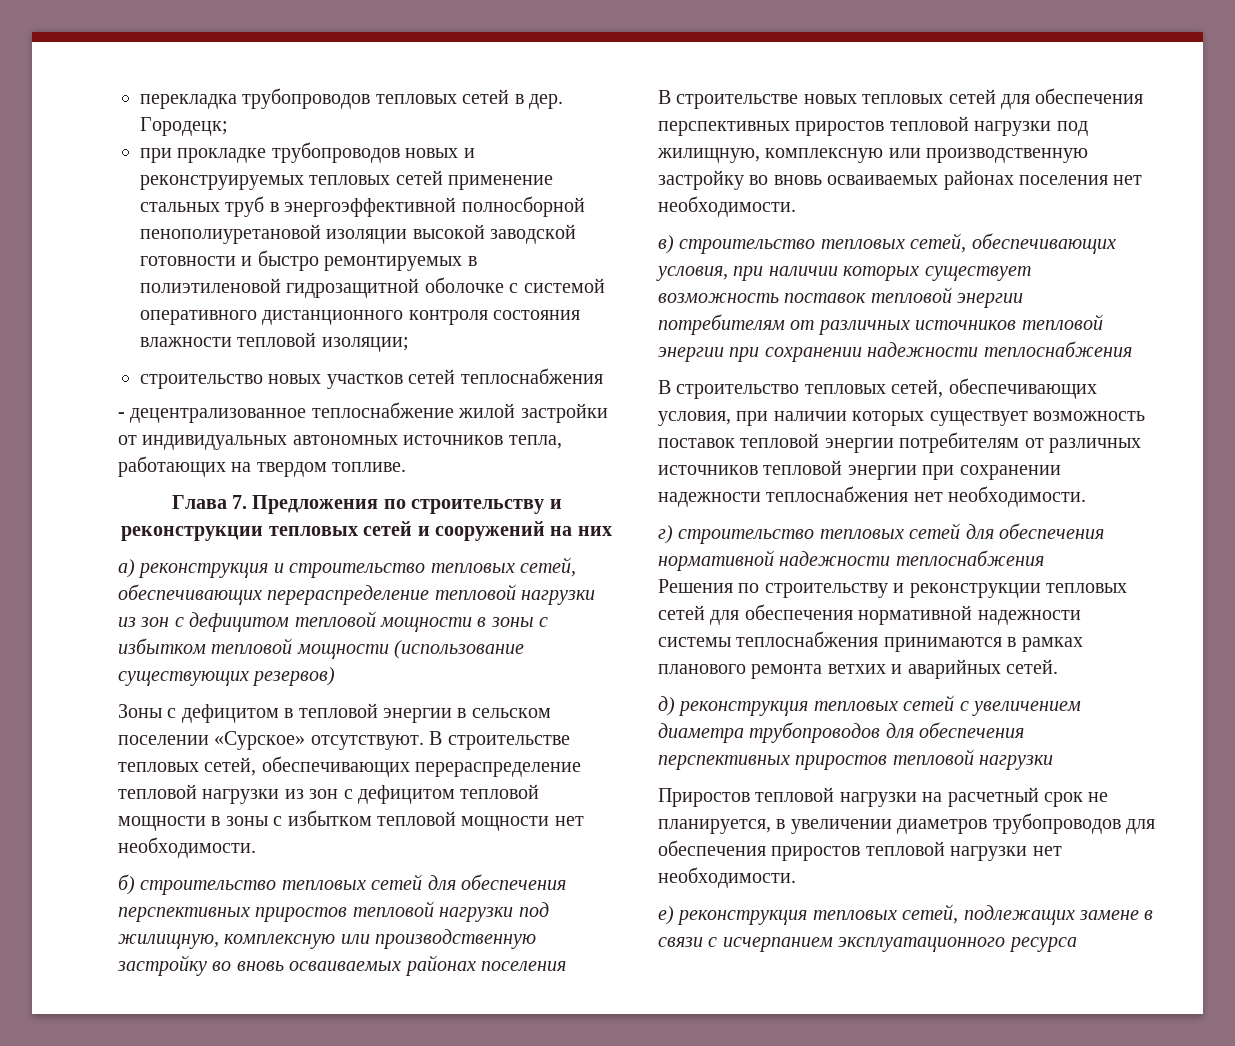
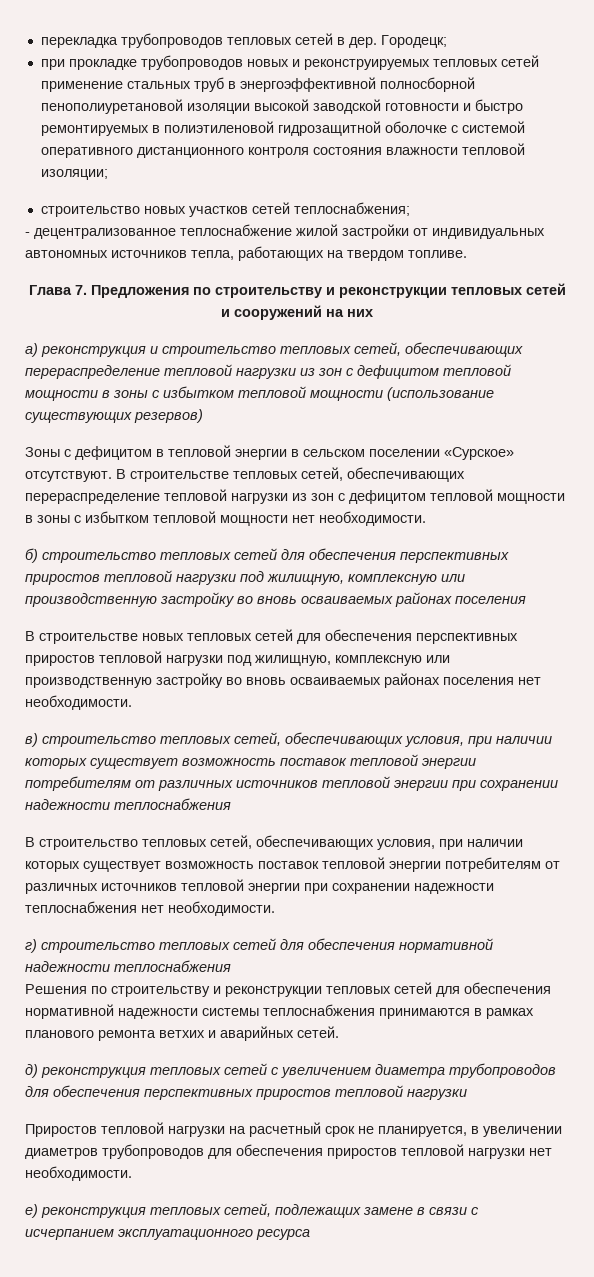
- строительство новых участков сетей теплоснабжения
+ строительство новых участков сетей теплоснабжения;

